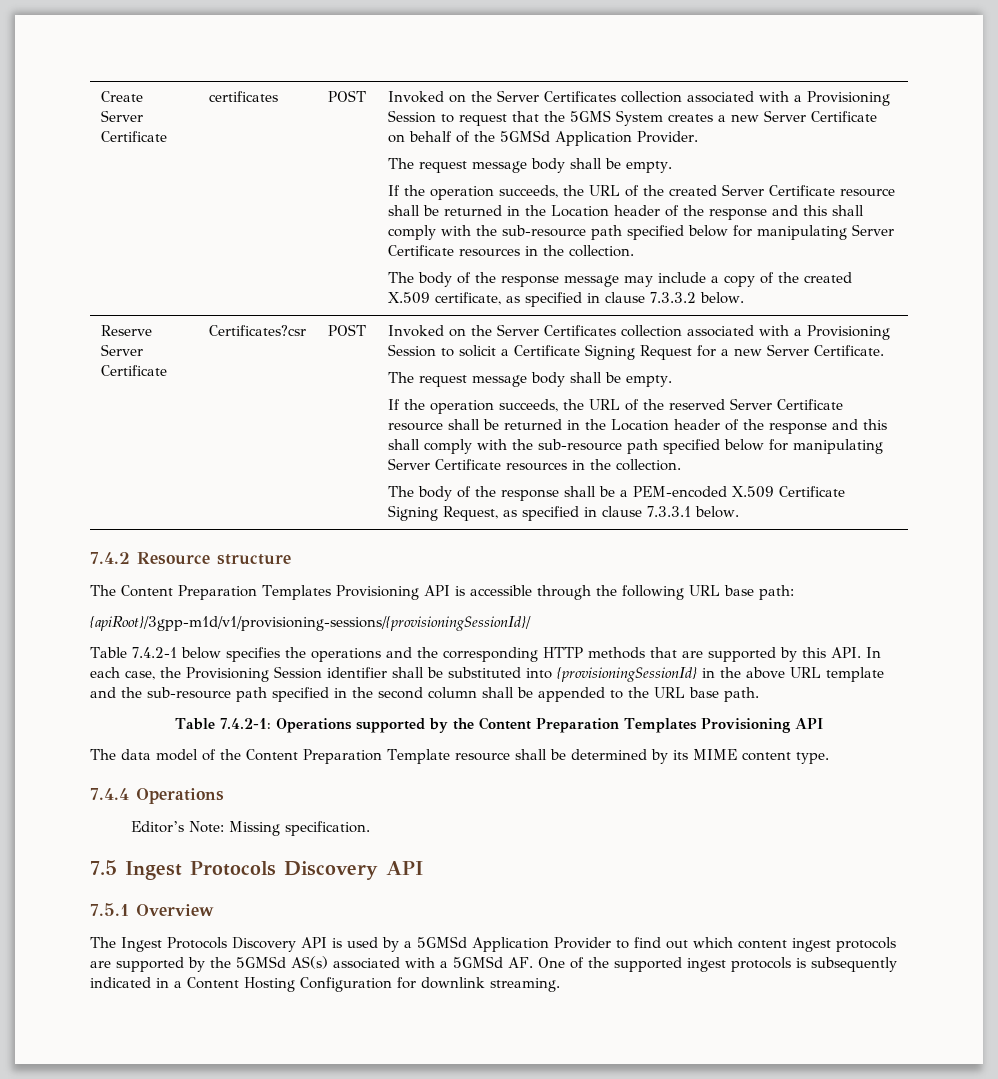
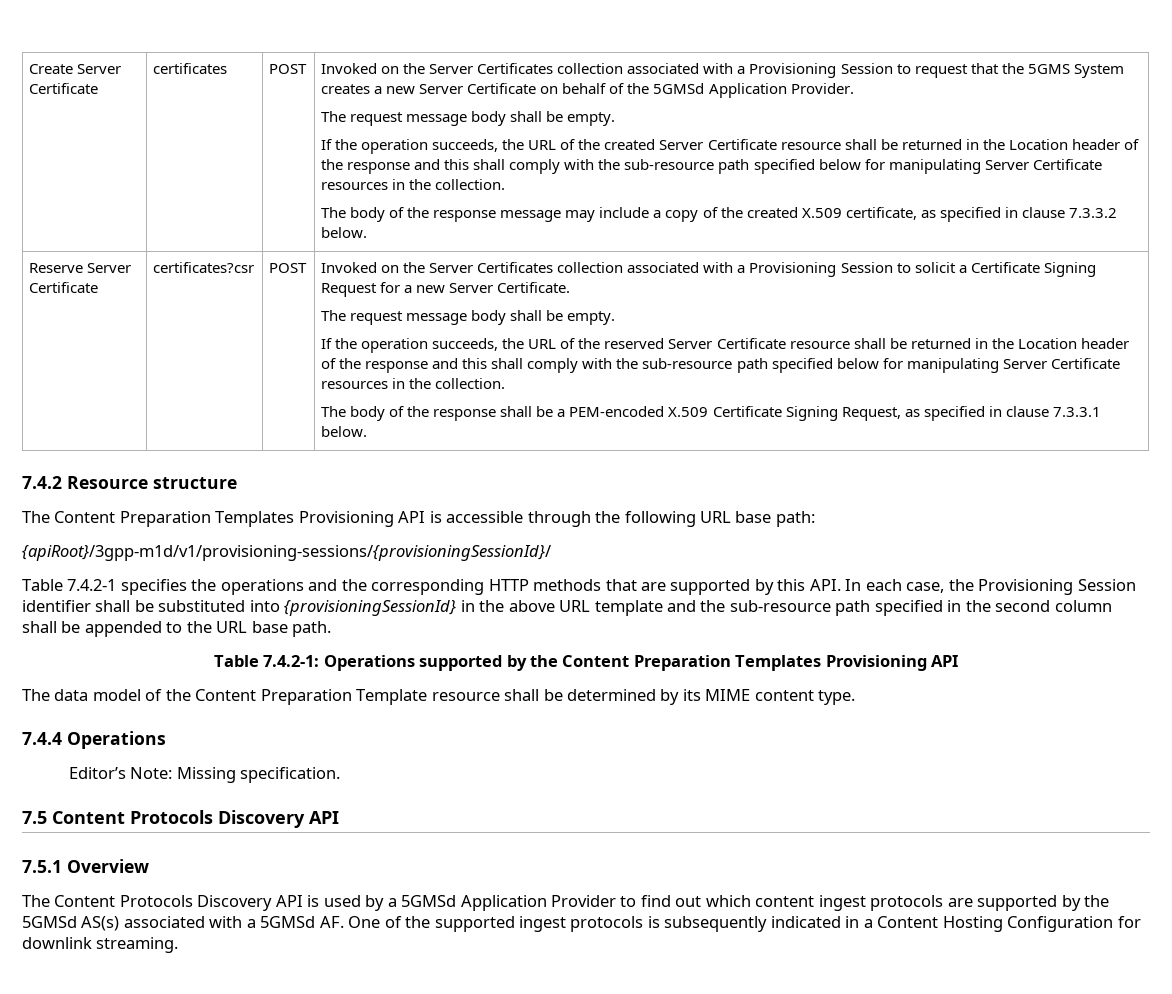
- Certificates?csr
+ certificates?csr
- Table 7.4.2-1 below specifies the operations and the corresponding HTTP methods that are supported by this API. In each case, the Provisioning Session identifier shall be substituted into {provisioningSessionId} in the above URL template and the sub-resource path specified in the second column shall be appended to the URL base path.
+ Table 7.4.2-1 specifies the operations and the corresponding HTTP methods that are supported by this API. In each case, the Provisioning Session identifier shall be substituted into {provisioningSessionId} in the above URL template and the sub-resource path specified in the second column shall be appended to the URL base path.
- 7.5 Ingest Protocols Discovery API
+ 7.5 Content Protocols Discovery API
- The Ingest Protocols Discovery API is used by a 5GMSd Application Provider to find out which content ingest protocols are supported by the 5GMSd AS(s) associated with a 5GMSd AF. One of the supported ingest protocols is subsequently indicated in a Content Hosting Configuration for downlink streaming.
+ The Content Protocols Discovery API is used by a 5GMSd Application Provider to find out which content ingest protocols are supported by the 5GMSd AS(s) associated with a 5GMSd AF. One of the supported ingest protocols is subsequently indicated in a Content Hosting Configuration for downlink streaming.

